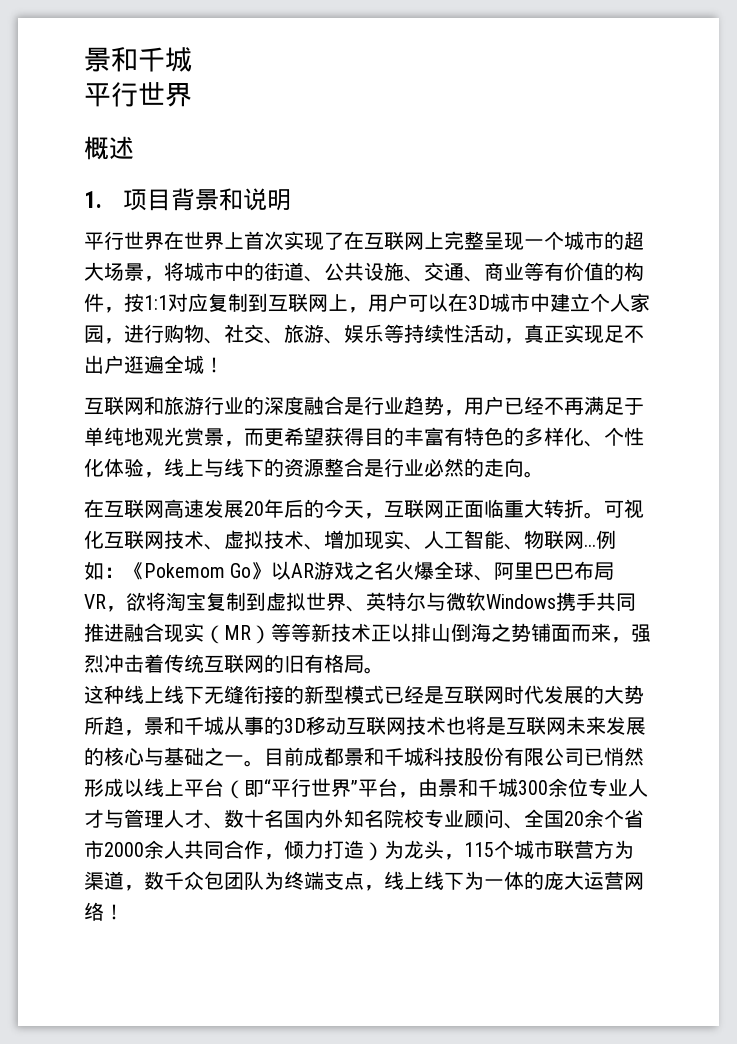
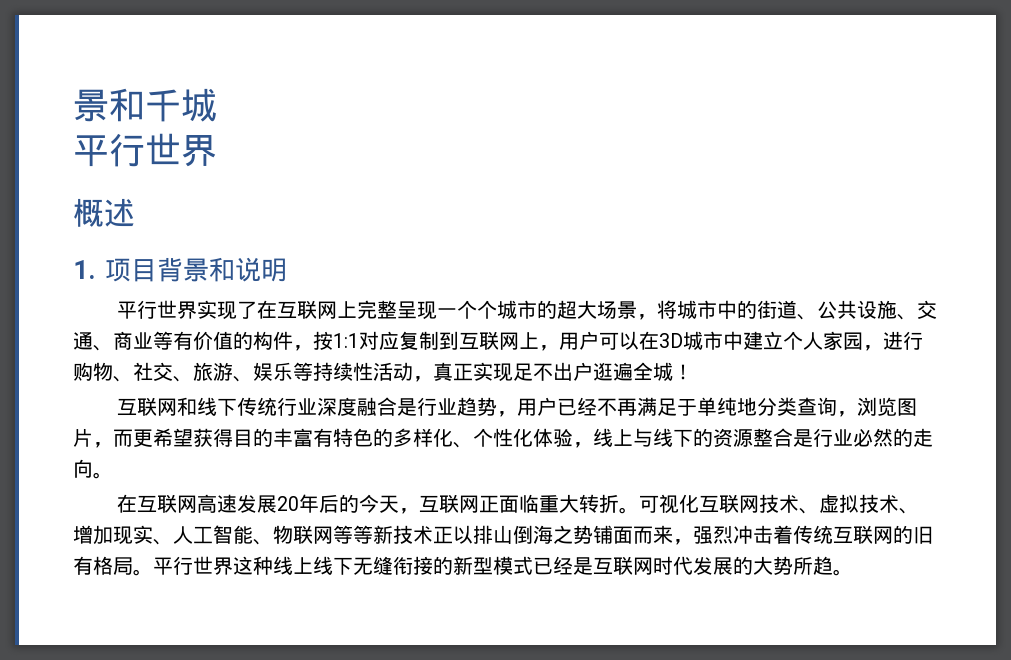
- 平行世界在世界上首次实现了在互联网上完整呈现一个城市的超大场景，将城市中的街道、公共设施、交通、商业等有价值的构件，按1:1对应复制到互联网上，用户可以在3D城市中建立个人家园，进行购物、社交、旅游、娱乐等持续性活动，真正实现足不出户逛遍全城！
+ 平行世界实现了在互联网上完整呈现一个个城市的超大场景，将城市中的街道、公共设施、交通、商业等有价值的构件，按1:1对应复制到互联网上，用户可以在3D城市中建立个人家园，进行购物、社交、旅游、娱乐等持续性活动，真正实现足不出户逛遍全城！
- 互联网和旅游行业的深度融合是行业趋势，用户已经不再满足于单纯地观光赏景，而更希望获得目的丰富有特色的多样化、个性化体验，线上与线下的资源整合是行业必然的走向。
+ 互联网和线下传统行业深度融合是行业趋势，用户已经不再满足于单纯地分类查询，浏览图片，而更希望获得目的丰富有特色的多样化、个性化体验，线上与线下的资源整合是行业必然的走向。
- 可视化互联网技术、虚拟技术、增加现实、人工智能、物联网...例如：《Pokemom Go》以AR游戏之名火爆全球、阿里巴巴布局VR，欲将淘宝复制到虚拟世界、英特尔与微软Windows携手共同推进融合现实（MR）等等新技术正以排山倒海之势铺面而来，强烈冲击着传统互联网的旧有格局。
- 这种线上线下无缝衔接的新型模式已经是互联网时代发展的大势所趋，景和千城从事的3D移动互联网技术也将是互联网未来发展的核心与基础之一。目前成都景和千城科技股份有限公司已悄然形成以线上平台（即“平行世界”平台，由景和千城300余位专业人才与管理人才、数十名国内外知名院校专业顾问、全国20余个省市2000余人共同合作，倾力打造）为龙头，115个城市联营方为渠道，数千众包团队为终端支点，线上线下为一体的庞大运营网络！
+ 可视化互联网技术、虚拟技术、增加现实、人工智能、物联网等等新技术正以排山倒海之势铺面而来，强烈冲击着传统互联网的旧有格局。平行世界这种线上线下无缝衔接的新型模式已经是互联网时代发展的大势所趋。

